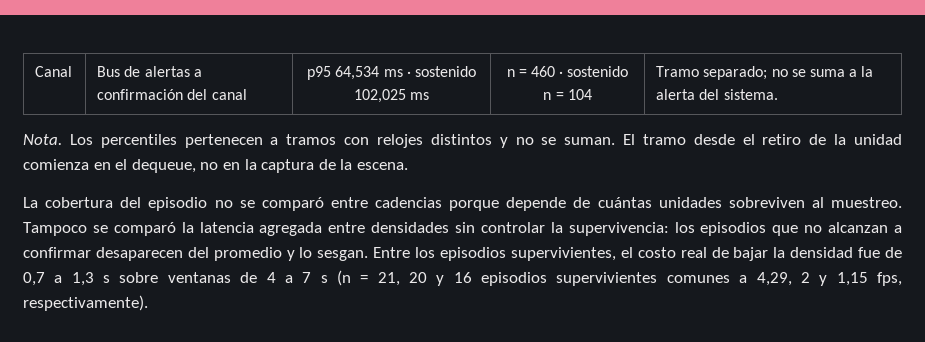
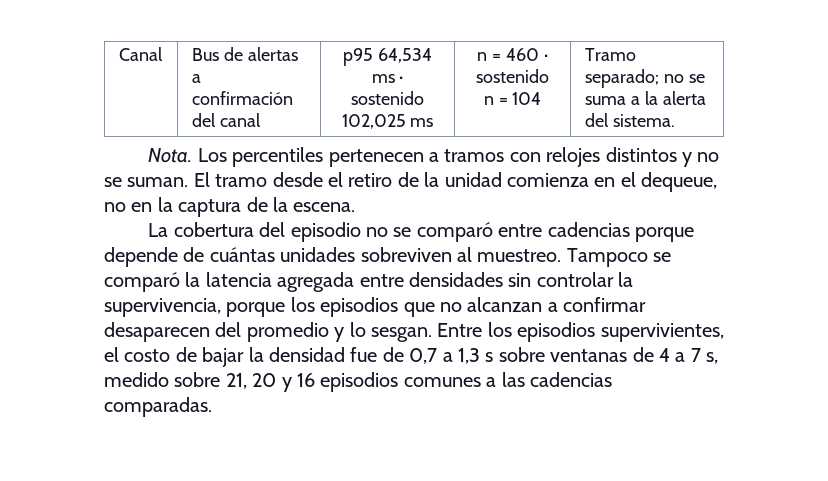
- Tampoco se comparó la latencia agregada entre densidades sin controlar la supervivencia: los episodios que no alcanzan a confirmar desaparecen del promedio y lo sesgan.
+ Tampoco se comparó la latencia agregada entre densidades sin controlar la supervivencia, porque los episodios que no alcanzan a confirmar desaparecen del promedio y lo sesgan.
- Entre los episodios supervivientes, el costo real de bajar la densidad fue de 0,7 a 1,3 s sobre ventanas de 4 a 7 s (n = 21, 20 y 16 episodios supervivientes comunes a 4,29, 2 y 1,15 fps, respectivamente).
+ Entre los episodios supervivientes, el costo de bajar la densidad fue de 0,7 a 1,3 s sobre ventanas de 4 a 7 s, medido sobre 21, 20 y 16 episodios comunes a las cadencias comparadas.

